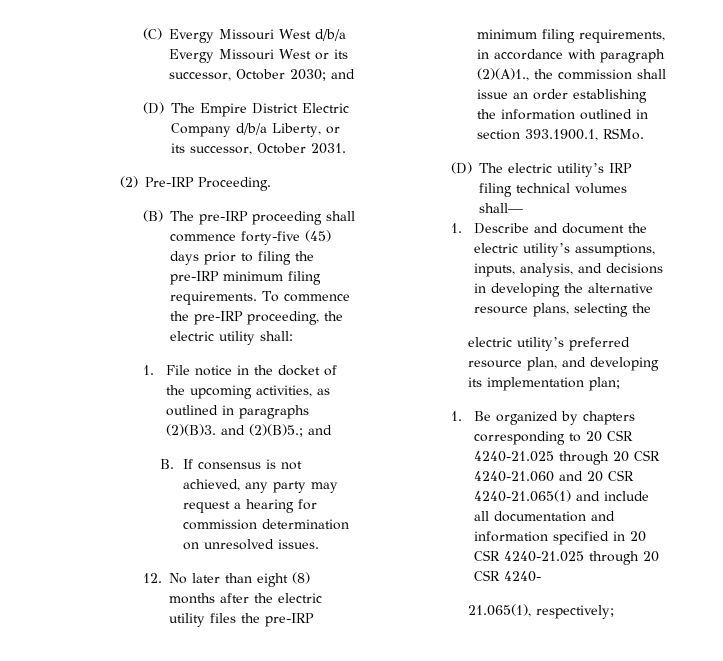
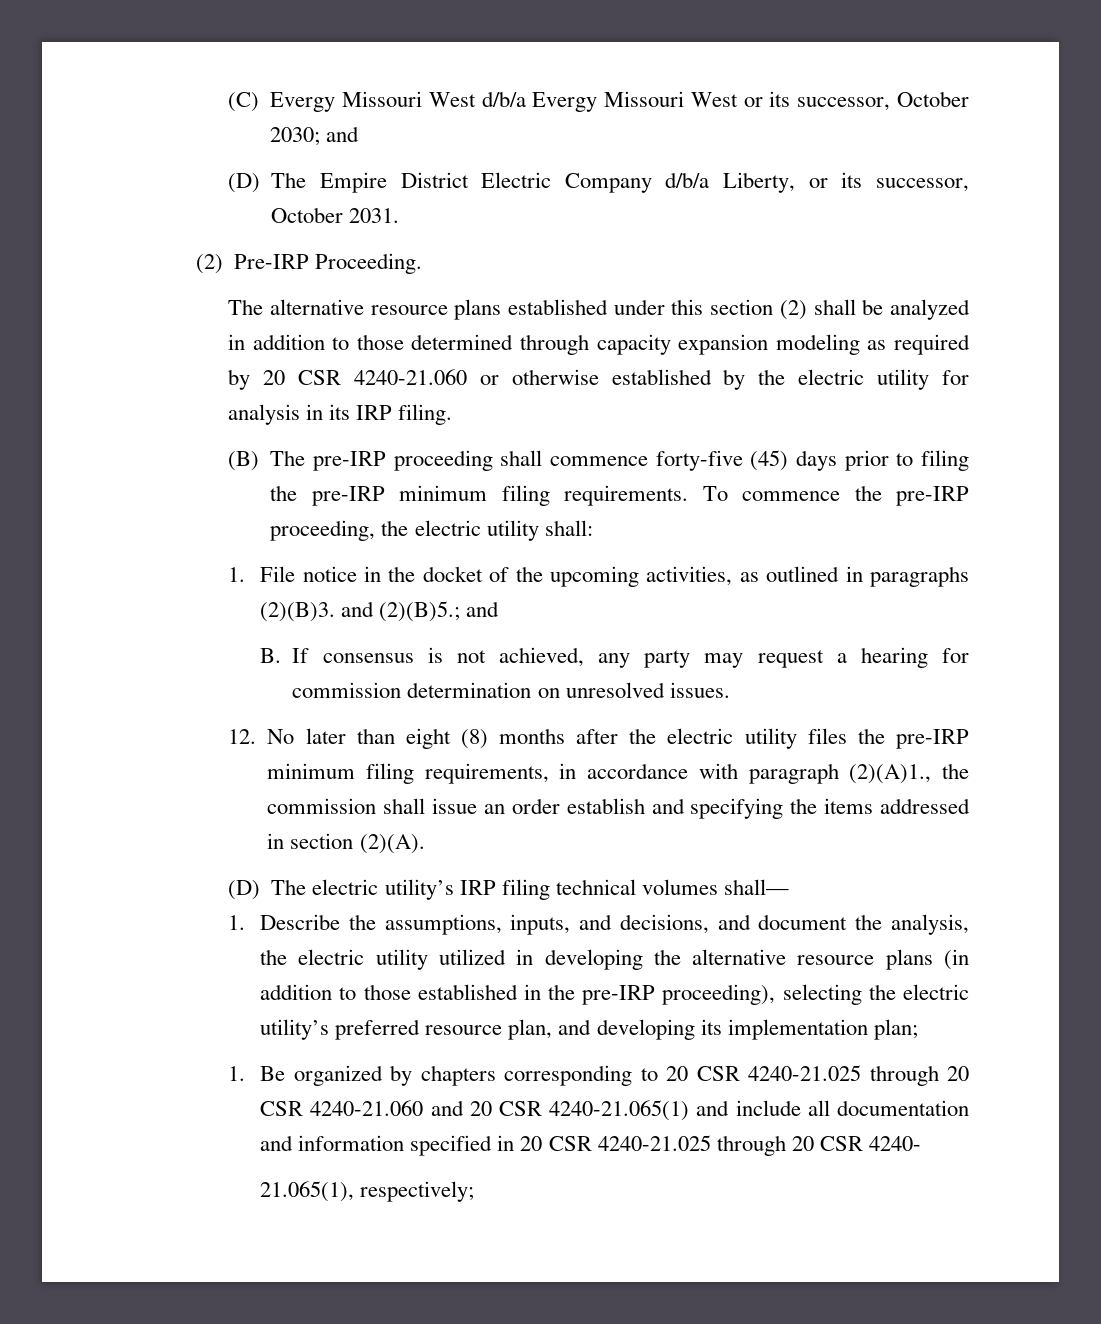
+ The alternative resource plans established under this section (2) shall be analyzed in addition to those determined through capacity expansion modeling as required by 20 CSR 4240-21.060 or otherwise established by the electric utility for analysis in its IRP filing.
- 12. No later than eight (8) months after the electric utility files the pre-IRP minimum filing requirements, in accordance with paragraph (2)(A)1., the commission shall issue an order establishing the information outlined in section 393.1900.1, RSMo.
+ 12. No later than eight (8) months after the electric utility files the pre-IRP minimum filing requirements, in accordance with paragraph (2)(A)1., the commission shall issue an order establish and specifying the items addressed in section (2)(A).
- 1. Describe and document the electric utility’s assumptions, inputs, analysis, and decisions in developing the alternative resource plans, selecting the
- electric utility’s preferred resource plan, and developing its implementation plan;
+ 1. Describe the assumptions, inputs, and decisions, and document the analysis, the electric utility utilized in developing the alternative resource plans (in addition to those established in the pre-IRP proceeding), selecting the electric utility’s preferred resource plan, and developing its implementation plan;

